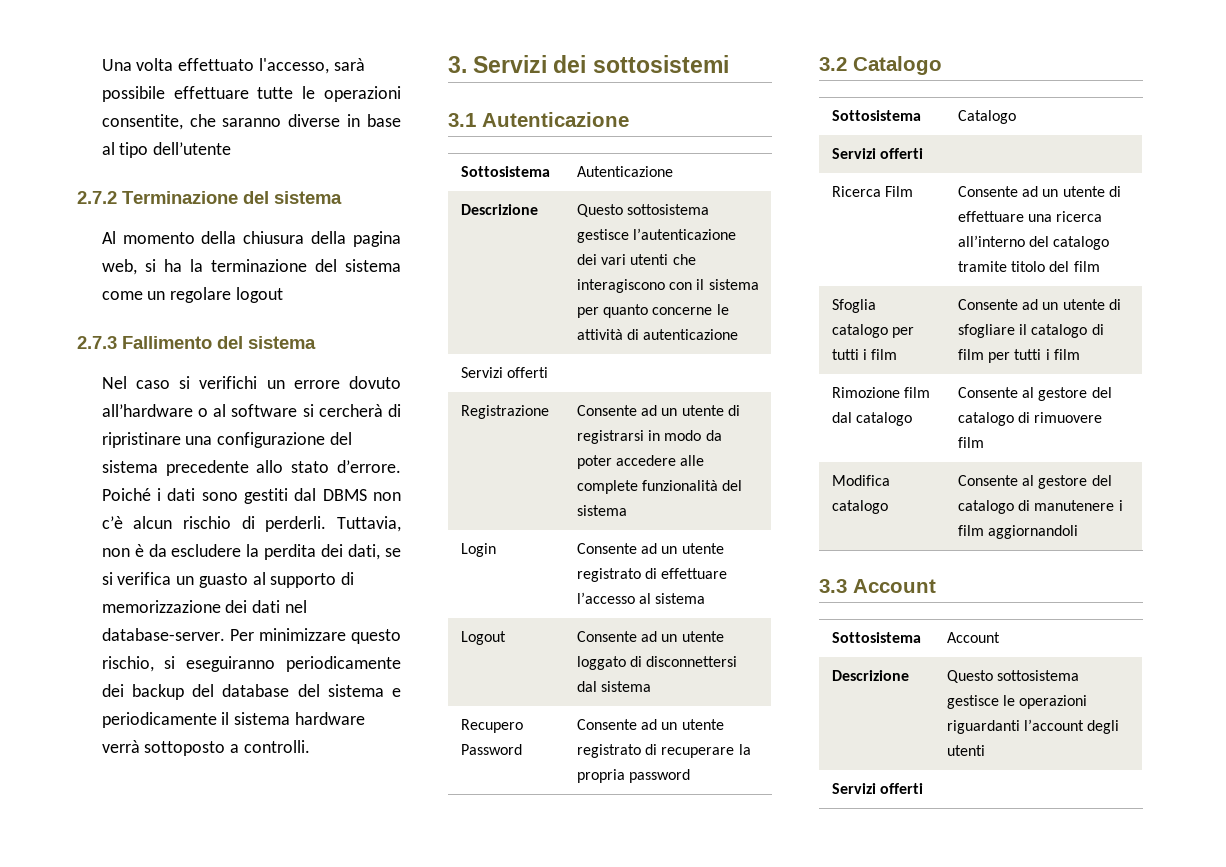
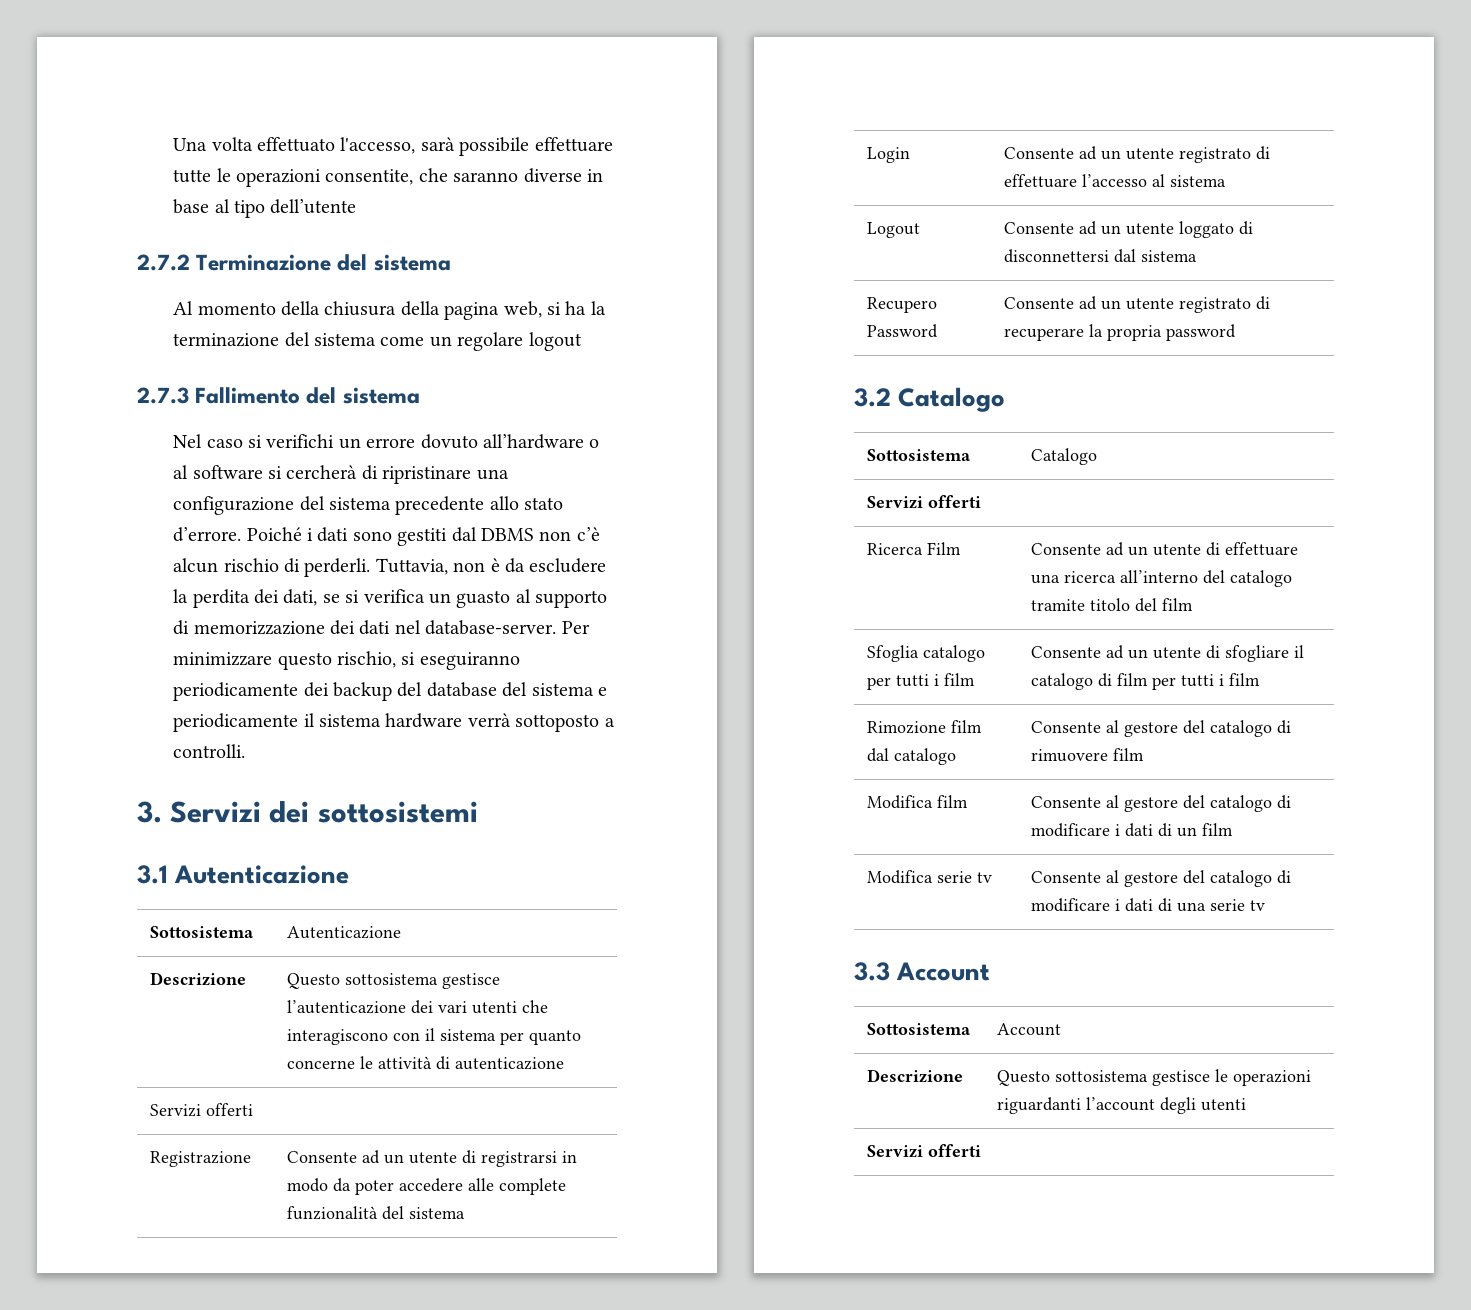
- Modifica catalogo | Consente al gestore del catalogo di manutenere i film aggiornandoli
+ Modifica film | Consente al gestore del catalogo di modificare i dati di un film
+ Modifica serie tv | Consente al gestore del catalogo di modificare i dati di una serie tv

